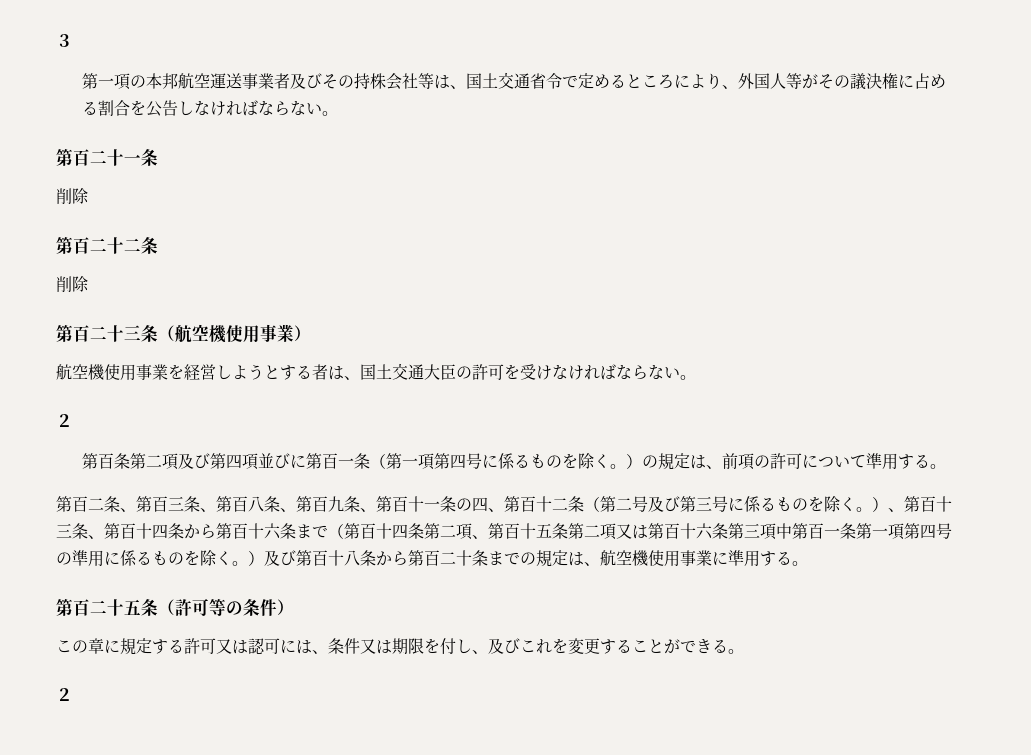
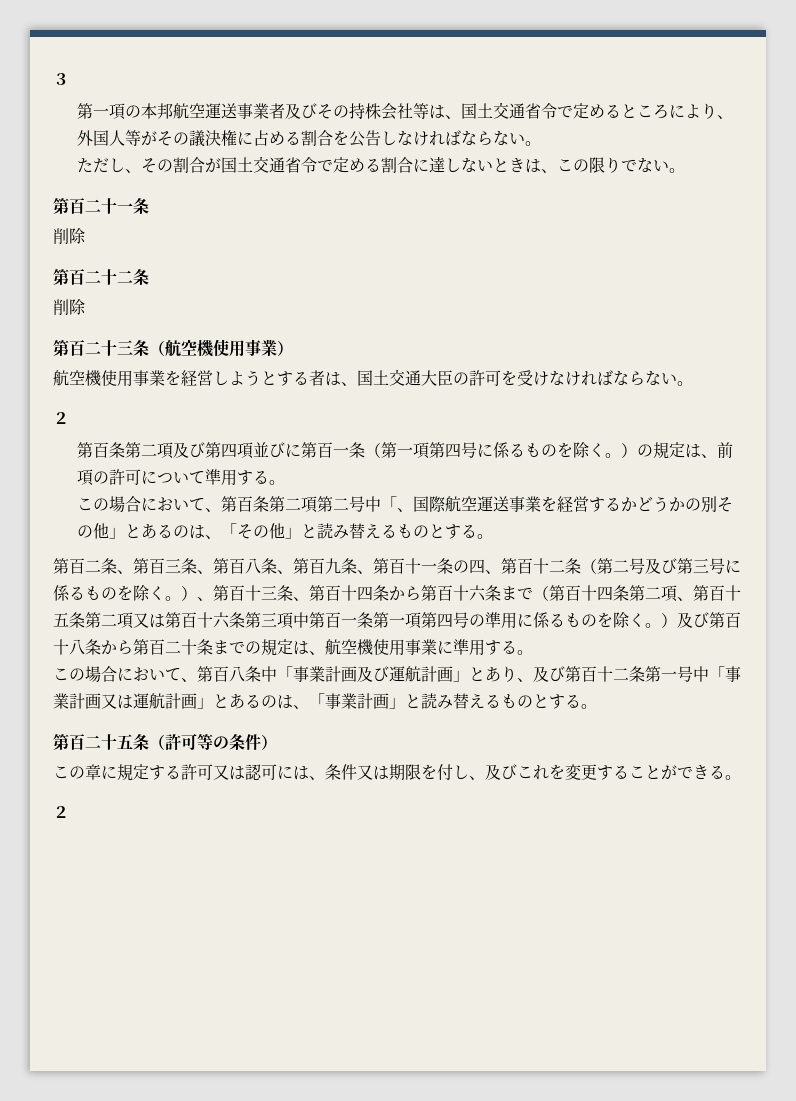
+ ただし、その割合が国土交通省令で定める割合に達しないときは、この限りでない。
+ この場合において、第百条第二項第二号中「、国際航空運送事業を経営するかどうかの別その他」とあるのは、「その他」と読み替えるものとする。
+ この場合において、第百八条中「事業計画及び運航計画」とあり、及び第百十二条第一号中「事業計画又は運航計画」とあるのは、「事業計画」と読み替えるものとする。

